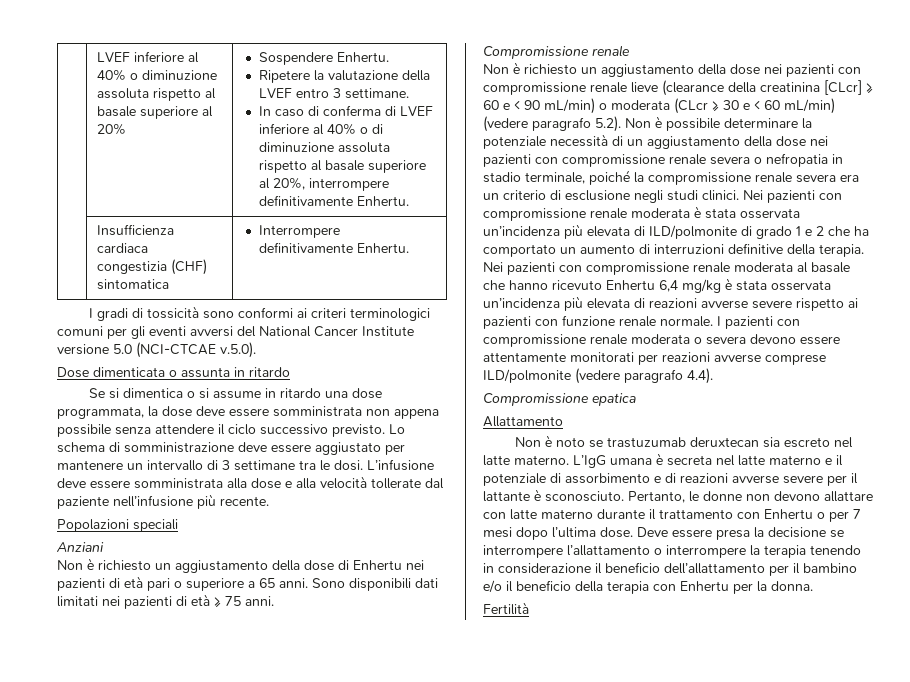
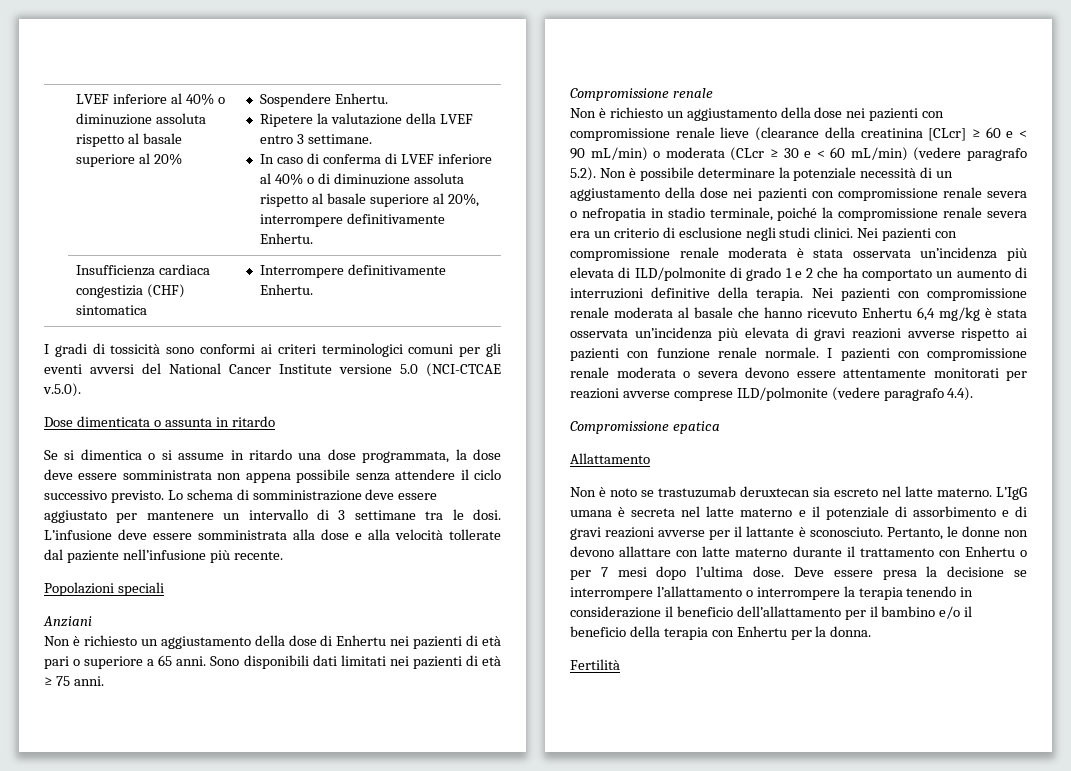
- Nei pazienti con compromissione renale moderata al basale che hanno ricevuto Enhertu 6,4 mg/kg è stata osservata un’incidenza più elevata di reazioni avverse severe rispetto ai pazienti con funzione renale normale.
+ Nei pazienti con compromissione renale moderata al basale che hanno ricevuto Enhertu 6,4 mg/kg è stata osservata un’incidenza più elevata di gravi reazioni avverse rispetto ai pazienti con funzione renale normale.
- L’IgG umana è secreta nel latte materno e il potenziale di assorbimento e di reazioni avverse severe per il lattante è sconosciuto.
+ L’IgG umana è secreta nel latte materno e il potenziale di assorbimento e di gravi reazioni avverse per il lattante è sconosciuto.

